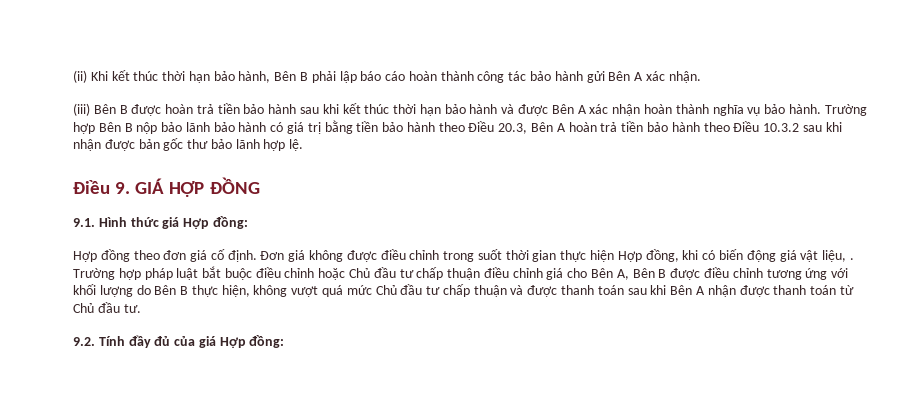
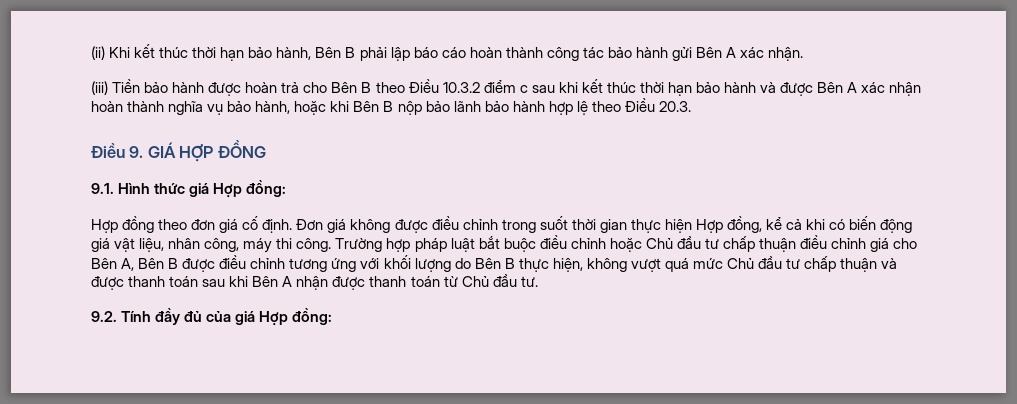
- (iii) Bên B được hoàn trả tiền bảo hành sau khi kết thúc thời hạn bảo hành và được Bên A xác nhận hoàn thành nghĩa vụ bảo hành. Trường hợp Bên B nộp bảo lãnh bảo hành có giá trị bằng tiền bảo hành theo Điều 20.3, Bên A hoàn trả tiền bảo hành theo Điều 10.3.2 sau khi nhận được bản gốc thư bảo lãnh hợp lệ.
+ (iii) Tiền bảo hành được hoàn trả cho Bên B theo Điều 10.3.2 điểm c sau khi kết thúc thời hạn bảo hành và được Bên A xác nhận hoàn thành nghĩa vụ bảo hành, hoặc khi Bên B nộp bảo lãnh bảo hành hợp lệ theo Điều 20.3.
- Đơn giá không được điều chỉnh trong suốt thời gian thực hiện Hợp đồng, khi có biến động giá vật liệu, .
+ Đơn giá không được điều chỉnh trong suốt thời gian thực hiện Hợp đồng, kể cả khi có biến động giá vật liệu, nhân công, máy thi công.

